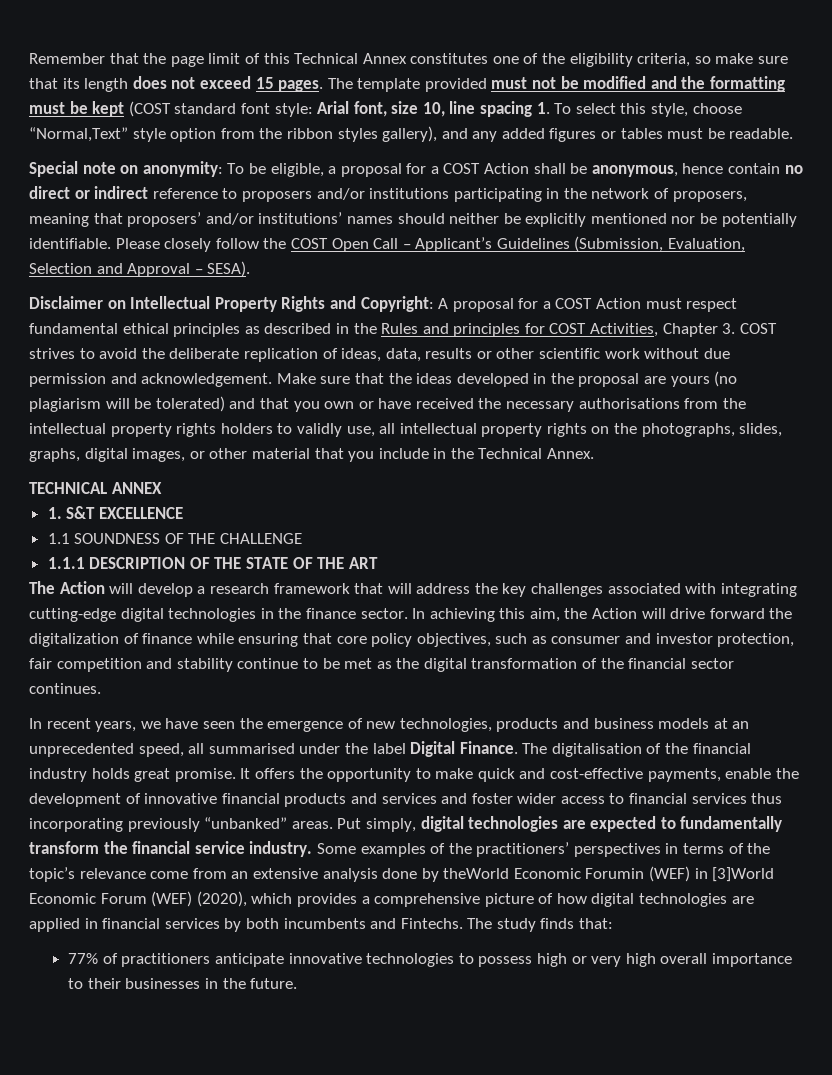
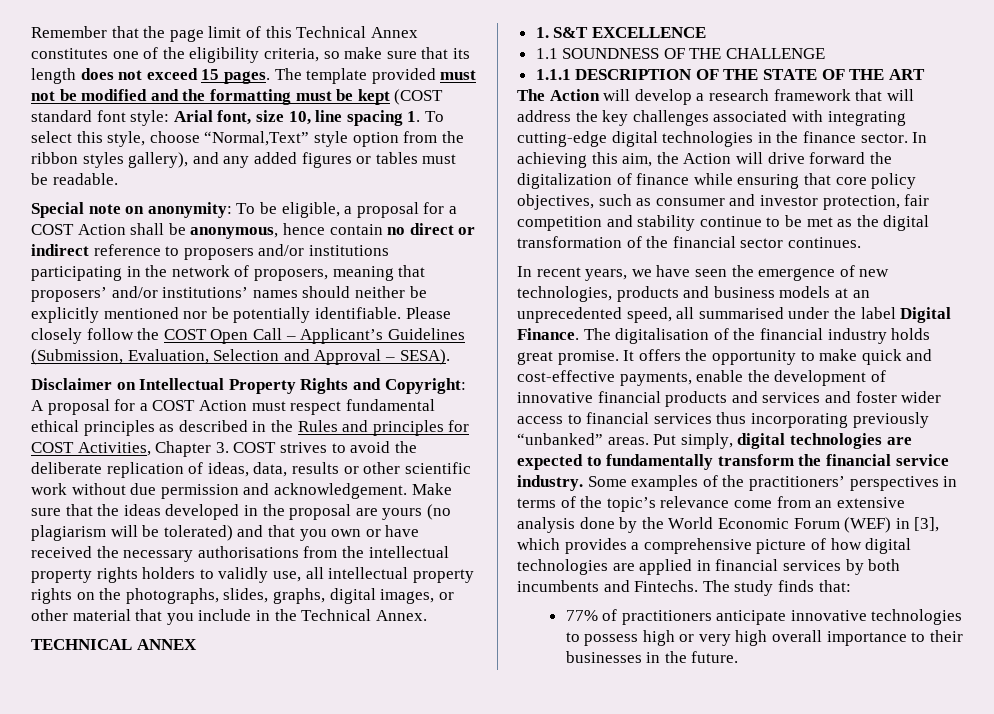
- Some examples of the practitioners’ perspectives in terms of the topic’s relevance come from an extensive analysis done by theWorld Economic Forumin (WEF) in [3]World Economic Forum (WEF) (2020), which provides a comprehensive picture of how digital technologies are applied in financial services by both incumbents and Fintechs.
+ Some examples of the practitioners’ perspectives in terms of the topic’s relevance come from an extensive analysis done by the World Economic Forum (WEF) in [3], which provides a comprehensive picture of how digital technologies are applied in financial services by both incumbents and Fintechs.

